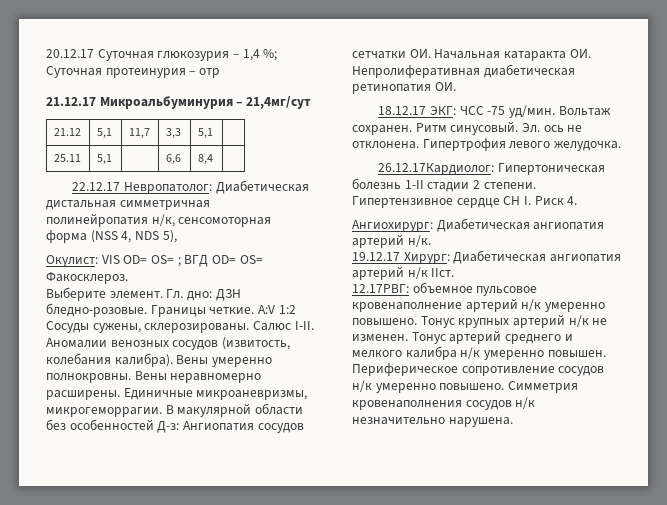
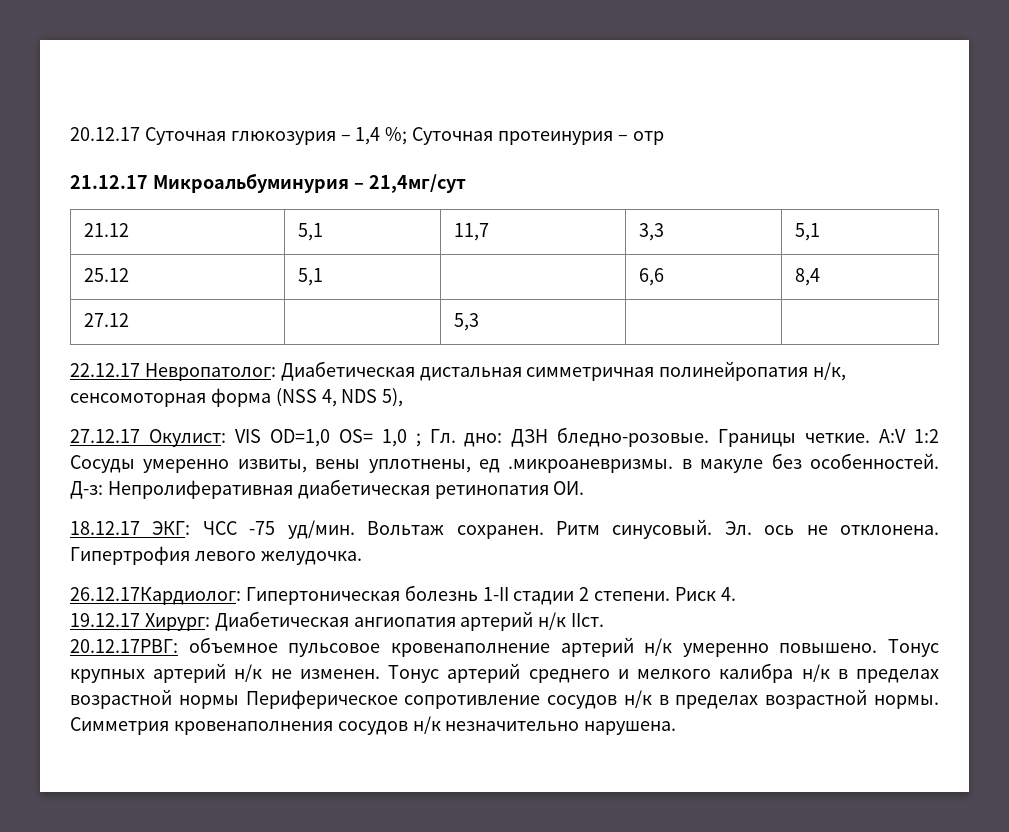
- 21.12 | 5,1 | 11,7 | 3,3 | 5,1 |
- 25.11 | 5,1 | | 6,6 | 8,4 |
+ 21.12 | 5,1 | 11,7 | 3,3 | 5,1
+ 25.12 | 5,1 | | 6,6 | 8,4
+ 27.12 | | 5,3 | |
- Окулист: VIS OD= OS= ; ВГД OD= OS= Факосклероз.
- Выберите элемент. Гл. дно: ДЗН бледно-розовые.
+ 27.12.17 Окулист: VIS OD=1,0 OS= 1,0 ; Гл. дно: ДЗН бледно-розовые.
- А:V 1:2 Сосуды сужены, склерозированы. Салюс I-II. Аномалии венозных сосудов (извитость, колебания калибра). Вены умеренно полнокровны. Вены неравномерно расширены. Единичные микроаневризмы, микрогеморрагии. В макулярной области без особенностей Д-з: Ангиопатия сосудов сетчатки ОИ. Начальная катаракта ОИ. Непролиферативная диабетическая ретинопатия ОИ.
+ А:V 1:2 Сосуды умеренно извиты, вены уплотнены, ед .микроаневризмы. в макуле без особенностей. Д-з: Непролиферативная диабетическая ретинопатия ОИ.
- Гипертензивное сердце СН I. Риск 4.
- Ангиохирург: Диабетическая ангиопатия артерий н/к.
+ Риск 4.
- 12.17РВГ: объемное пульсовое кровенаполнение артерий н/к умеренно повышено.
+ 20.12.17РВГ: объемное пульсовое кровенаполнение артерий н/к умеренно повышено.
- Тонус артерий среднего и мелкого калибра н/к умеренно повышен. Периферическое сопротивление сосудов н/к умеренно повышено.
+ Тонус артерий среднего и мелкого калибра н/к в пределах возрастной нормы Периферическое сопротивление сосудов н/к в пределах возрастной нормы.

